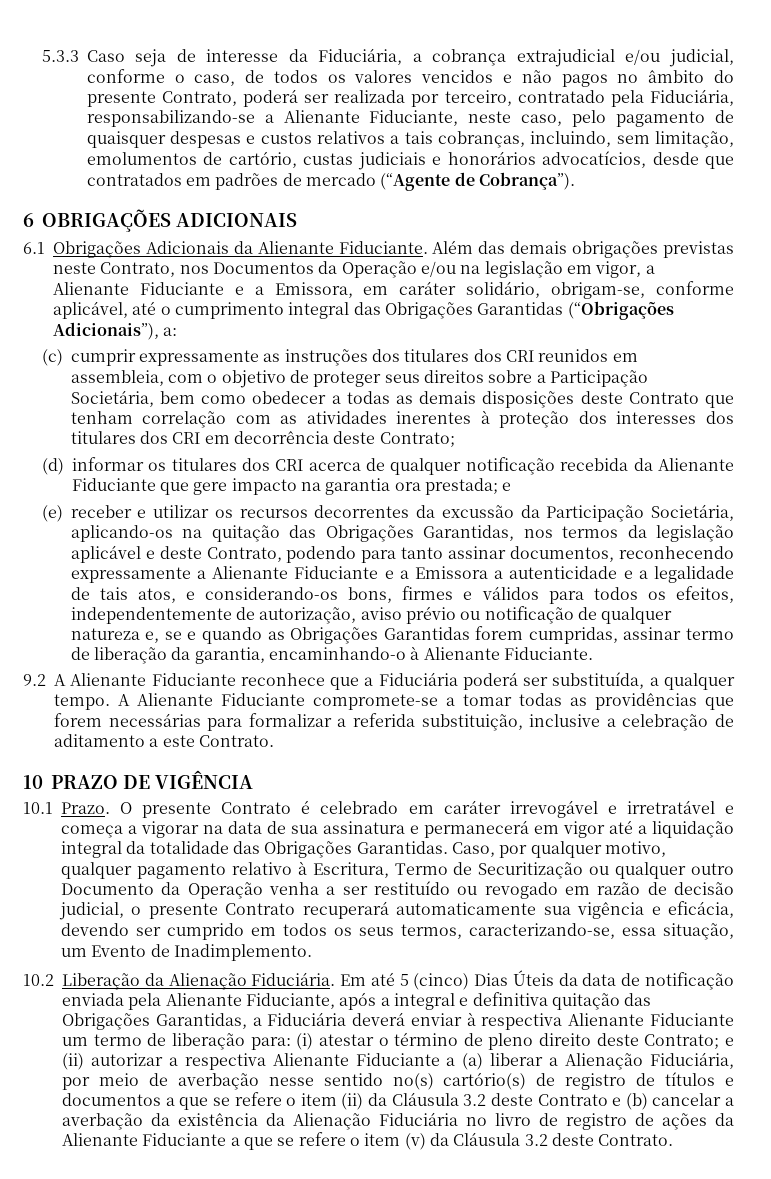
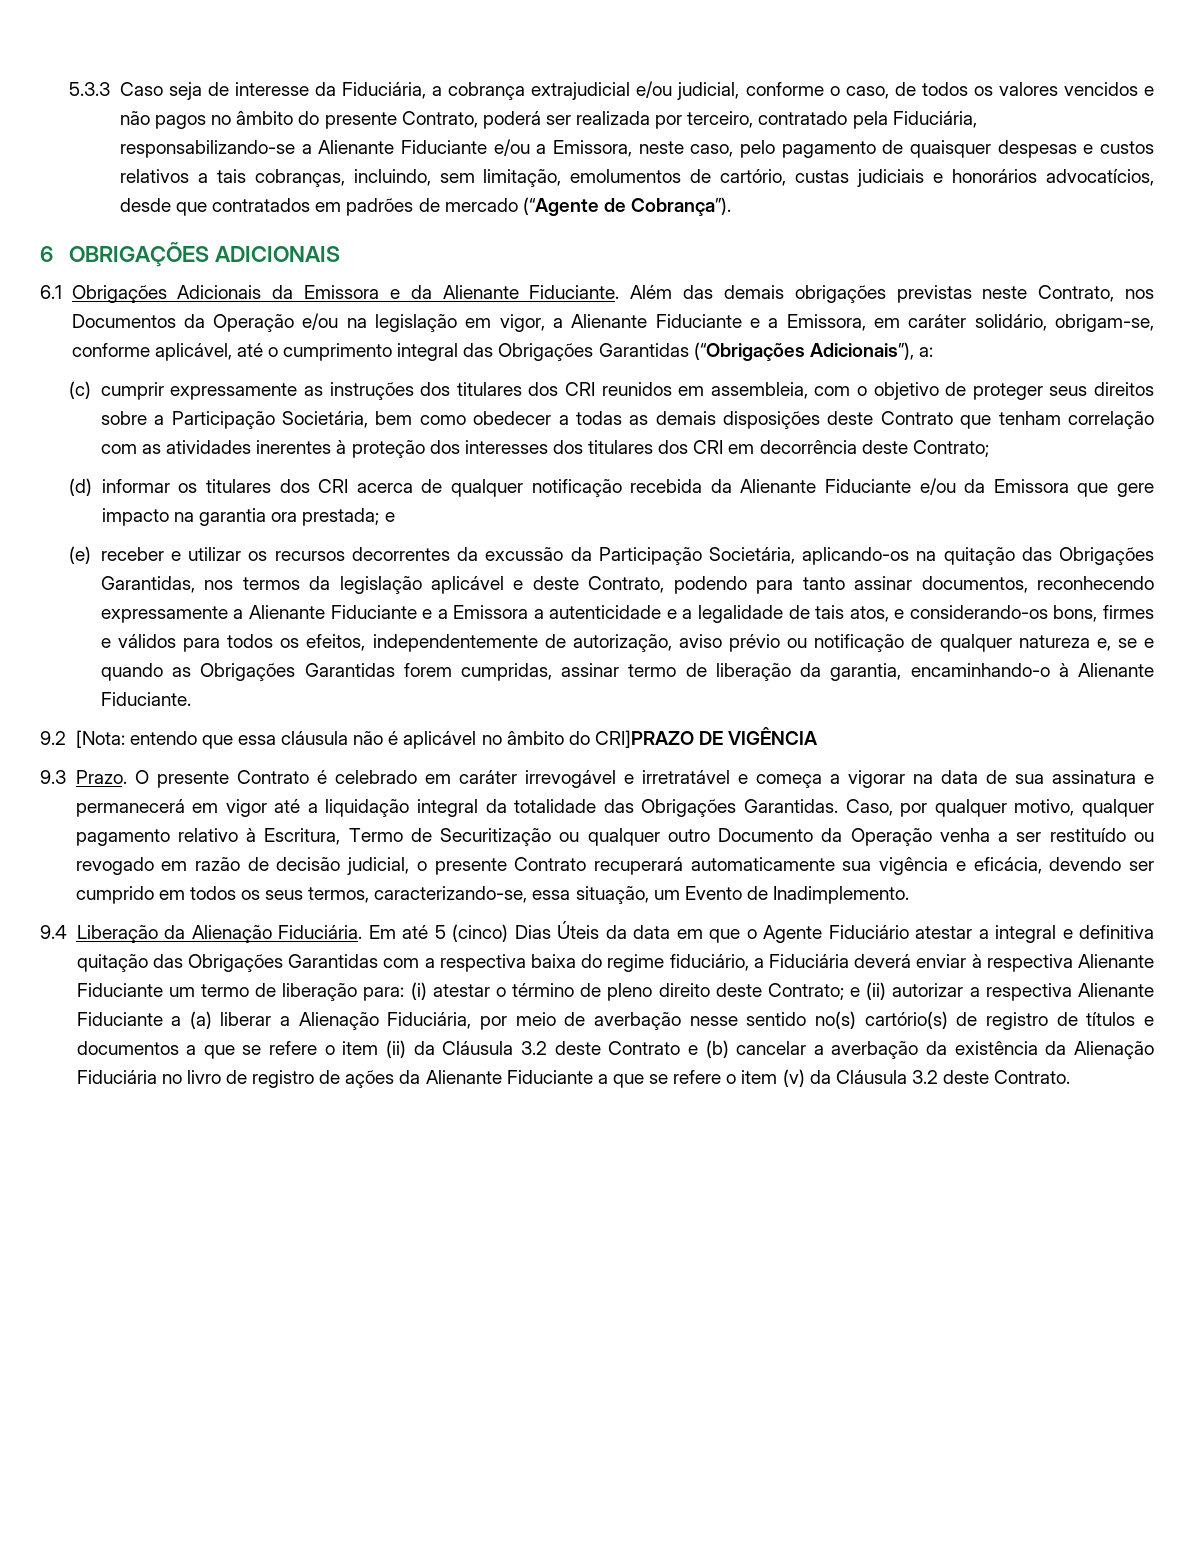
- 5.3.3 Caso seja de interesse da Fiduciária, a cobrança extrajudicial e/ou judicial, conforme o caso, de todos os valores vencidos e não pagos no âmbito do presente Contrato, poderá ser realizada por terceiro, contratado pela Fiduciária, responsabilizando-se a Alienante Fiduciante, neste caso, pelo pagamento de quaisquer despesas e custos relativos a tais cobranças, incluindo, sem limitação, emolumentos de cartório, custas judiciais e honorários advocatícios, desde que contratados em padrões de mercado (“Agente de Cobrança”).
+ 5.3.3 Caso seja de interesse da Fiduciária, a cobrança extrajudicial e/ou judicial, conforme o caso, de todos os valores vencidos e não pagos no âmbito do presente Contrato, poderá ser realizada por terceiro, contratado pela Fiduciária, responsabilizando-se a Alienante Fiduciante e/ou a Emissora, neste caso, pelo pagamento de quaisquer despesas e custos relativos a tais cobranças, incluindo, sem limitação, emolumentos de cartório, custas judiciais e honorários advocatícios, desde que contratados em padrões de mercado (“Agente de Cobrança”).
- 6.1 Obrigações Adicionais da Alienante Fiduciante.
+ 6.1 Obrigações Adicionais da Emissora e da Alienante Fiduciante.
- (d) informar os titulares dos CRI acerca de qualquer notificação recebida da Alienante Fiduciante que gere impacto na garantia ora prestada; e
+ (d) informar os titulares dos CRI acerca de qualquer notificação recebida da Alienante Fiduciante e/ou da Emissora que gere impacto na garantia ora prestada; e
- 9.2 A Alienante Fiduciante reconhece que a Fiduciária poderá ser substituída, a qualquer tempo. A Alienante Fiduciante compromete-se a tomar todas as providências que forem necessárias para formalizar a referida substituição, inclusive a celebração de aditamento a este Contrato.
- 10 PRAZO DE VIGÊNCIA
+ 9.2 [Nota: entendo que essa cláusula não é aplicável no âmbito do CRI]PRAZO DE VIGÊNCIA
- 10.1 Prazo.
+ 9.3 Prazo.
- 10.2 Liberação da Alienação Fiduciária.
+ 9.4 Liberação da Alienação Fiduciária.
- Em até 5 (cinco) Dias Úteis da data de notificação enviada pela Alienante Fiduciante, após a integral e definitiva quitação das Obrigações Garantidas, a Fiduciária deverá enviar à respectiva Alienante Fiduciante um termo de liberação para:
+ Em até 5 (cinco) Dias Úteis da data em que o Agente Fiduciário atestar a integral e definitiva quitação das Obrigações Garantidas com a respectiva baixa do regime fiduciário, a Fiduciária deverá enviar à respectiva Alienante Fiduciante um termo de liberação para:

